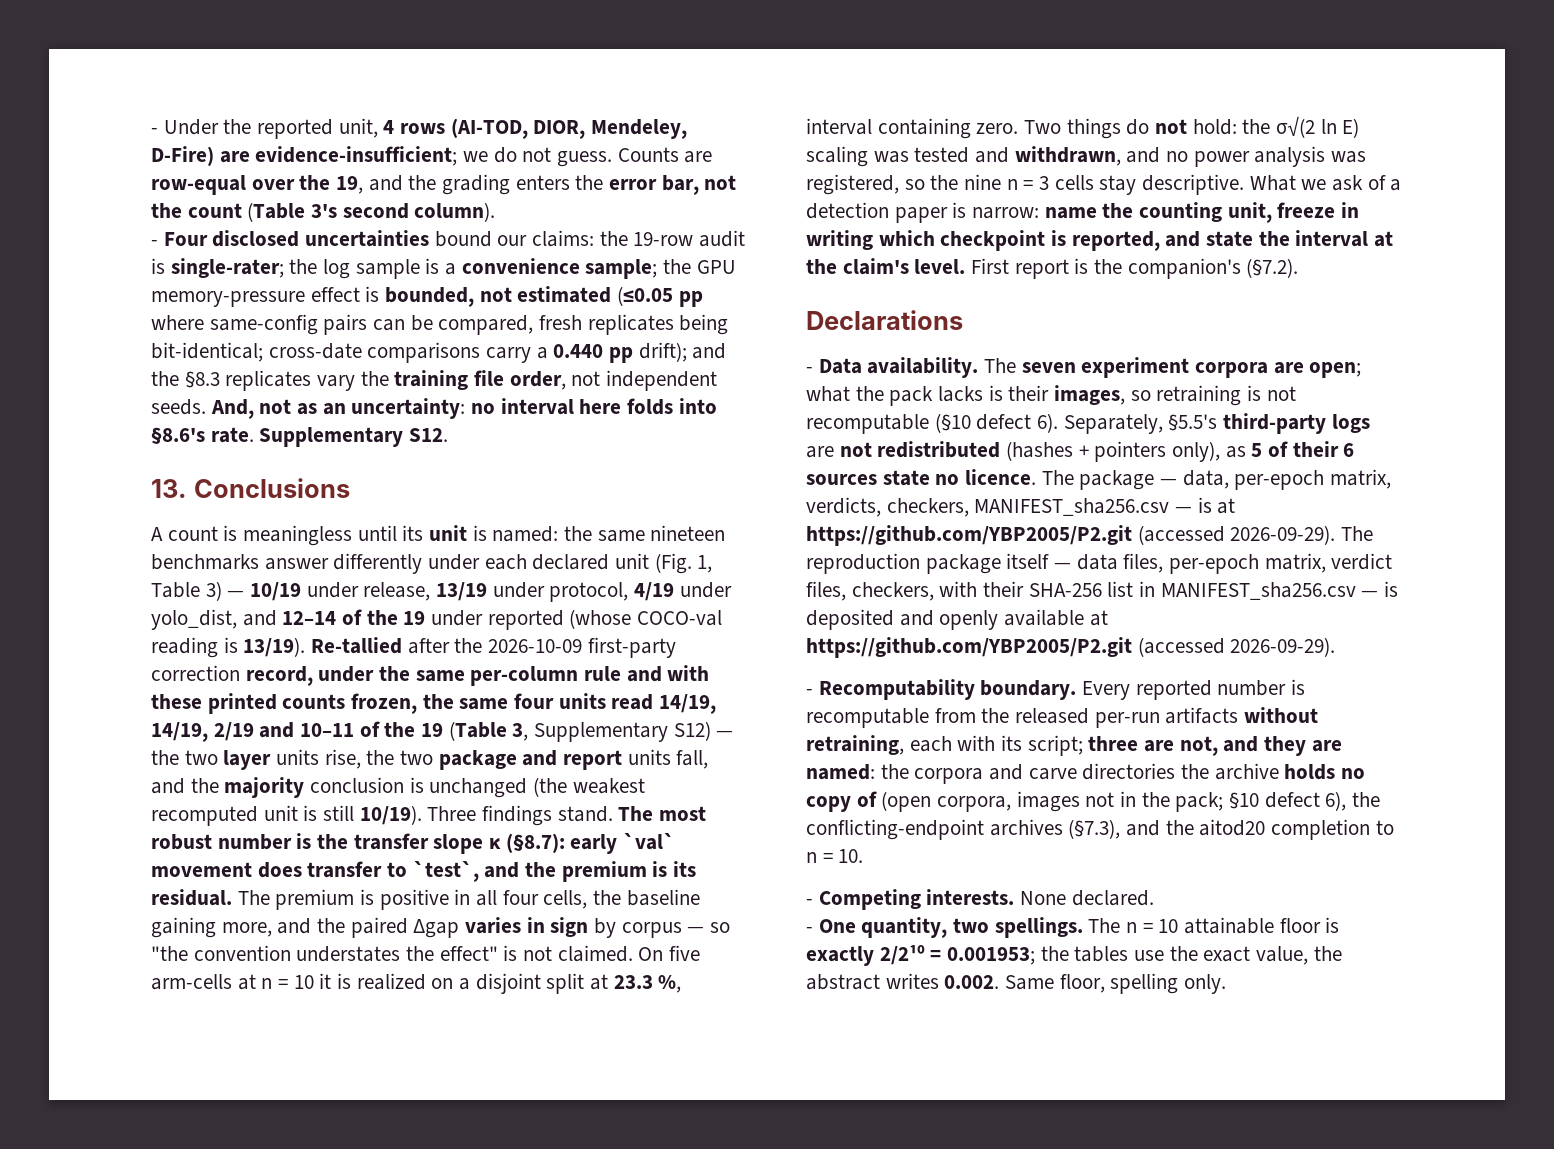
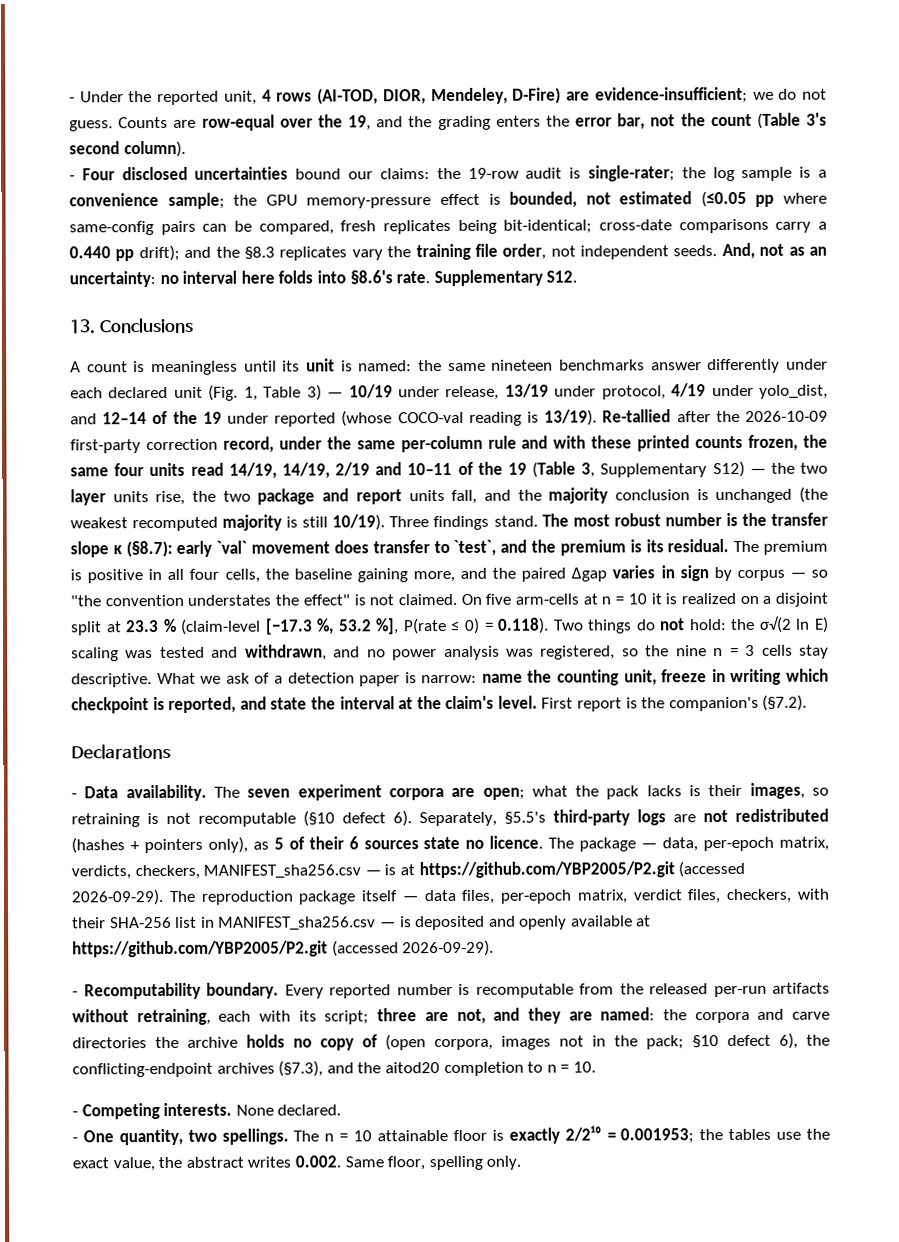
- Re-tallied after the 2026-10-09 first-party correction record, under the same per-column rule and with these printed counts frozen, the same four units read 14/19, 14/19, 2/19 and 10–11 of the 19 (Table 3, Supplementary S12) — the two layer units rise, the two package and report units fall, and the majority conclusion is unchanged (the weakest recomputed unit is still 10/19).
+ Re-tallied after the 2026-10-09 first-party correction record, under the same per-column rule and with these printed counts frozen, the same four units read 14/19, 14/19, 2/19 and 10–11 of the 19 (Table 3, Supplementary S12) — the two layer units rise, the two package and report units fall, and the majority conclusion is unchanged (the weakest recomputed majority is still 10/19).
- On five arm-cells at n = 10 it is realized on a disjoint split at 23.3 %, interval containing zero. Two things do not hold: the σ√(2 ln E) scaling was tested and withdrawn, and no power analysis was registered, so the nine n = 3 cells stay descriptive.
+ On five arm-cells at n = 10 it is realized on a disjoint split at 23.3 % (claim-level [−17.3 %, 53.2 %], P(rate ≤ 0) = 0.118). Two things do not hold: the σ√(2 ln E) scaling was tested and withdrawn, and no power analysis was registered, so the nine n = 3 cells stay descriptive.

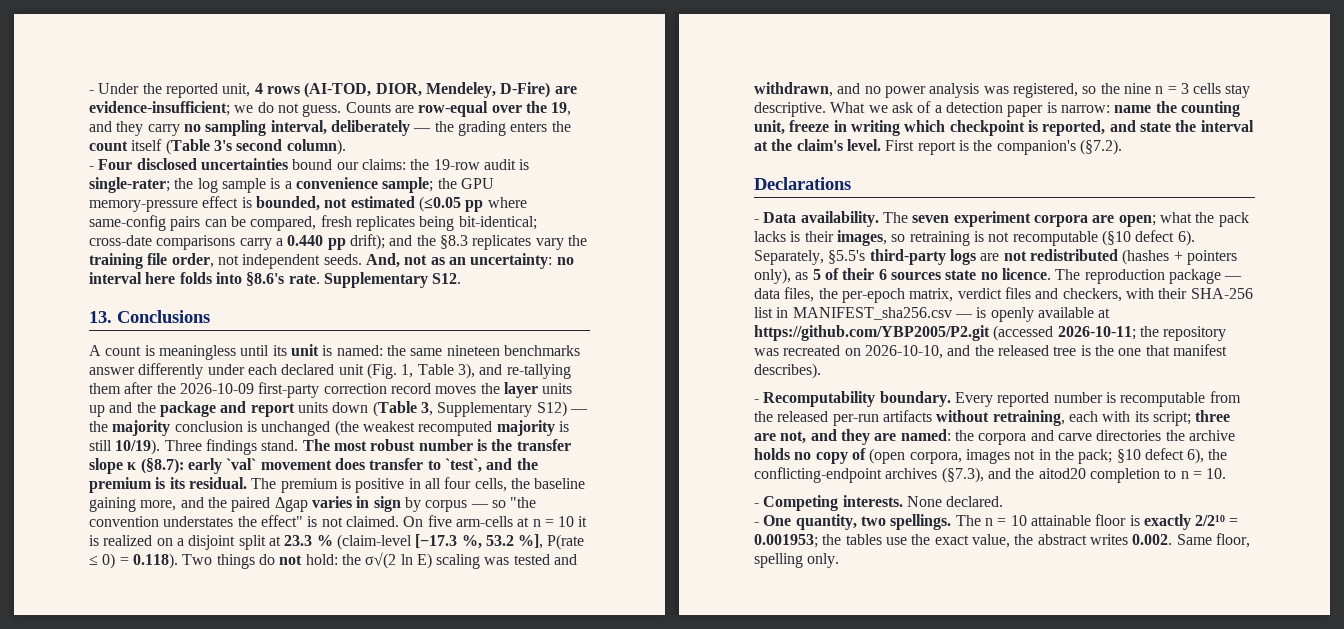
- Counts are row-equal over the 19, and the grading enters the error bar, not the count (Table 3's second column).
+ Counts are row-equal over the 19, and they carry no sampling interval, deliberately — the grading enters the count itself (Table 3's second column).
- A count is meaningless until its unit is named: the same nineteen benchmarks answer differently under each declared unit (Fig. 1, Table 3) — 10/19 under release, 13/19 under protocol, 4/19 under yolo_dist, and 12–14 of the 19 under reported (whose COCO-val reading is 13/19). Re-tallied after the 2026-10-09 first-party correction record, under the same per-column rule and with these printed counts frozen, the same four units read 14/19, 14/19, 2/19 and 10–11 of the 19 (Table 3, Supplementary S12) — the two layer units rise, the two package and report units fall, and the majority conclusion is unchanged (the weakest recomputed majority is still 10/19).
+ A count is meaningless until its unit is named: the same nineteen benchmarks answer differently under each declared unit (Fig. 1, Table 3), and re-tallying them after the 2026-10-09 first-party correction record moves the layer units up and the package and report units down (Table 3, Supplementary S12) — the majority conclusion is unchanged (the weakest recomputed majority is still 10/19).
- The package — data, per-epoch matrix, verdicts, checkers, MANIFEST_sha256.csv — is at https://github.com/YBP2005/P2.git (accessed 2026-09-29). The reproduction package itself — data files, per-epoch matrix, verdict files, checkers, with their SHA-256 list in MANIFEST_sha256.csv — is deposited and openly available at https://github.com/YBP2005/P2.git (accessed 2026-09-29).
+ The reproduction package — data files, the per-epoch matrix, verdict files and checkers, with their SHA-256 list in MANIFEST_sha256.csv — is openly available at https://github.com/YBP2005/P2.git (accessed 2026-10-11; the repository was recreated on 2026-10-10, and the released tree is the one that manifest describes).

